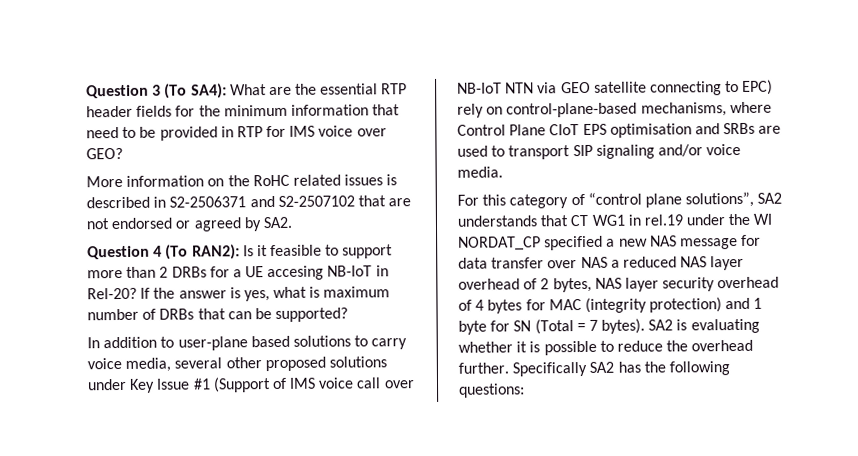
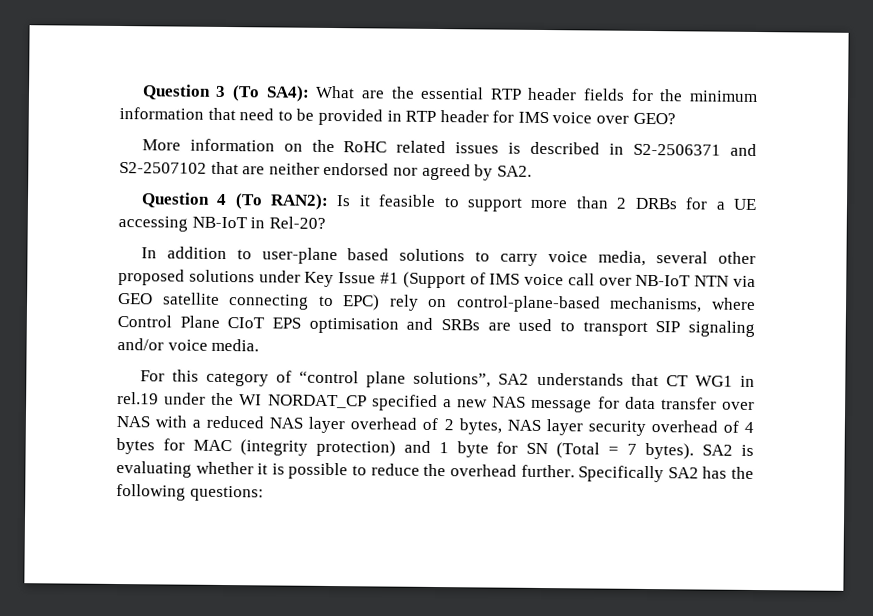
- Question 3 (To SA4): What are the essential RTP header fields for the minimum information that need to be provided in RTP for IMS voice over GEO?
+ Question 3 (To SA4): What are the essential RTP header fields for the minimum information that need to be provided in RTP header for IMS voice over GEO?
- More information on the RoHC related issues is described in S2-2506371 and S2-2507102 that are not endorsed or agreed by SA2.
+ More information on the RoHC related issues is described in S2-2506371 and S2-2507102 that are neither endorsed nor agreed by SA2.
- Question 4 (To RAN2): Is it feasible to support more than 2 DRBs for a UE accesing NB-IoT in Rel-20? If the answer is yes, what is maximum number of DRBs that can be supported?
+ Question 4 (To RAN2): Is it feasible to support more than 2 DRBs for a UE accessing NB-IoT in Rel-20?
- For this category of “control plane solutions”, SA2 understands that CT WG1 in rel.19 under the WI NORDAT_CP specified a new NAS message for data transfer over NAS a reduced NAS layer overhead of 2 bytes, NAS layer security overhead of 4 bytes for MAC (integrity protection) and 1 byte for SN (Total = 7 bytes).
+ For this category of “control plane solutions”, SA2 understands that CT WG1 in rel.19 under the WI NORDAT_CP specified a new NAS message for data transfer over NAS with a reduced NAS layer overhead of 2 bytes, NAS layer security overhead of 4 bytes for MAC (integrity protection) and 1 byte for SN (Total = 7 bytes).

